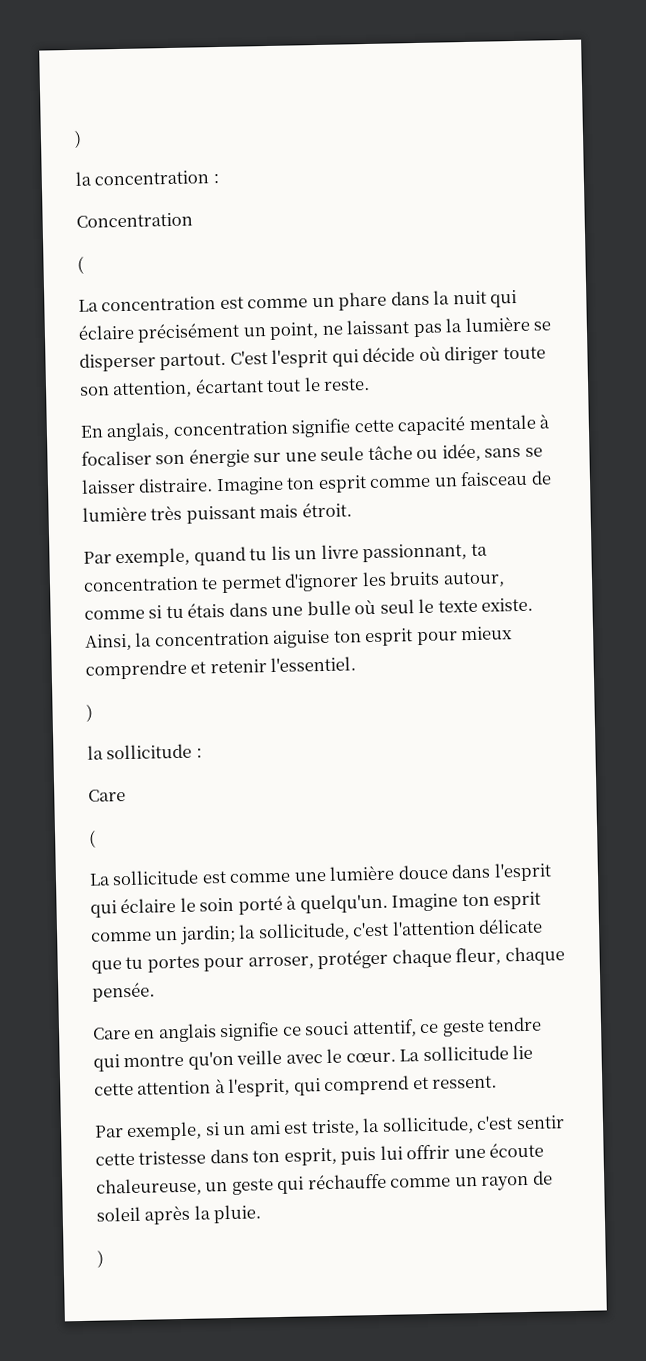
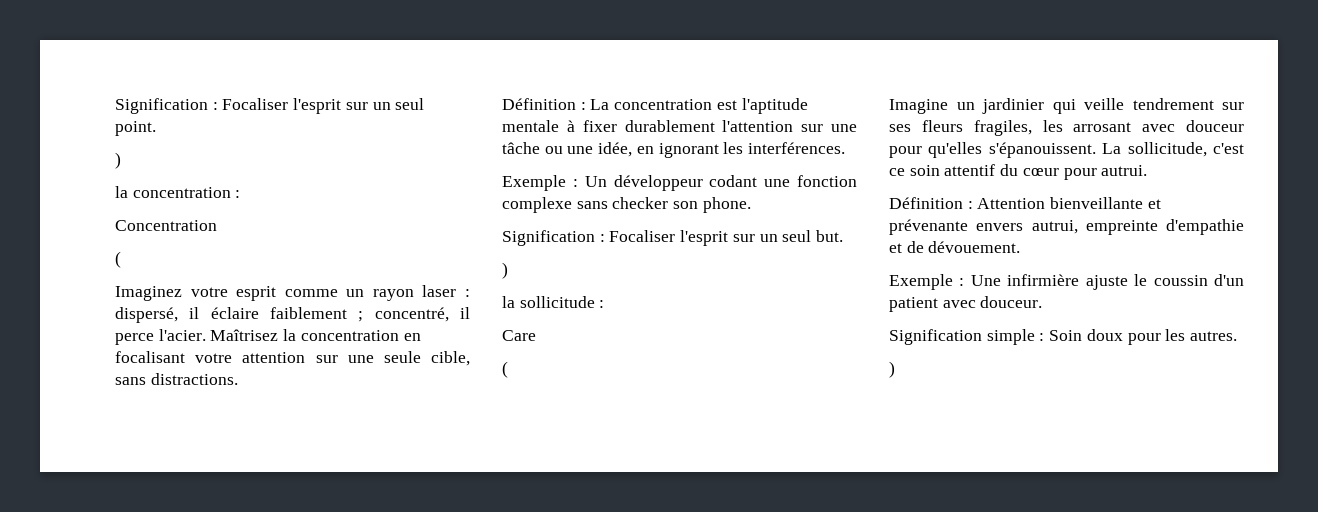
+ Signification : Focaliser l'esprit sur un seul point.
- La concentration est comme un phare dans la nuit qui éclaire précisément un point, ne laissant pas la lumière se disperser partout. C'est l'esprit qui décide où diriger toute son attention, écartant tout le reste.
- En anglais, concentration signifie cette capacité mentale à focaliser son énergie sur une seule tâche ou idée, sans se laisser distraire. Imagine ton esprit comme un faisceau de lumière très puissant mais étroit.
- Par exemple, quand tu lis un livre passionnant, ta concentration te permet d'ignorer les bruits autour, comme si tu étais dans une bulle où seul le texte existe. Ainsi, la concentration aiguise ton esprit pour mieux comprendre et retenir l'essentiel.
+ Imaginez votre esprit comme un rayon laser : dispersé, il éclaire faiblement ; concentré, il perce l'acier. Maîtrisez la concentration en focalisant votre attention sur une seule cible, sans distractions.
+ Définition : La concentration est l'aptitude mentale à fixer durablement l'attention sur une tâche ou une idée, en ignorant les interférences.
+ Exemple : Un développeur codant une fonction complexe sans checker son phone.
+ Signification : Focaliser l'esprit sur un seul but.
- La sollicitude est comme une lumière douce dans l'esprit qui éclaire le soin porté à quelqu'un. Imagine ton esprit comme un jardin; la sollicitude, c'est l'attention délicate que tu portes pour arroser, protéger chaque fleur, chaque pensée.
- Care en anglais signifie ce souci attentif, ce geste tendre qui montre qu'on veille avec le cœur. La sollicitude lie cette attention à l'esprit, qui comprend et ressent.
- Par exemple, si un ami est triste, la sollicitude, c'est sentir cette tristesse dans ton esprit, puis lui offrir une écoute chaleureuse, un geste qui réchauffe comme un rayon de soleil après la pluie.
+ Imagine un jardinier qui veille tendrement sur ses fleurs fragiles, les arrosant avec douceur pour qu'elles s'épanouissent. La sollicitude, c'est ce soin attentif du cœur pour autrui.
+ Définition : Attention bienveillante et prévenante envers autrui, empreinte d'empathie et de dévouement.
+ Exemple : Une infirmière ajuste le coussin d'un patient avec douceur.
+ Signification simple : Soin doux pour les autres.

